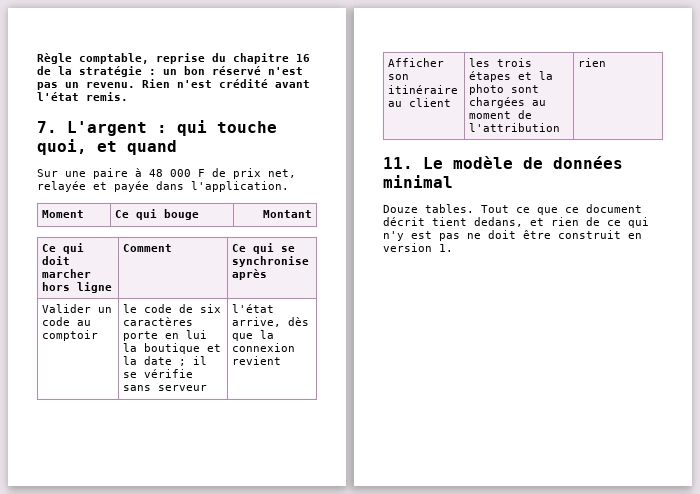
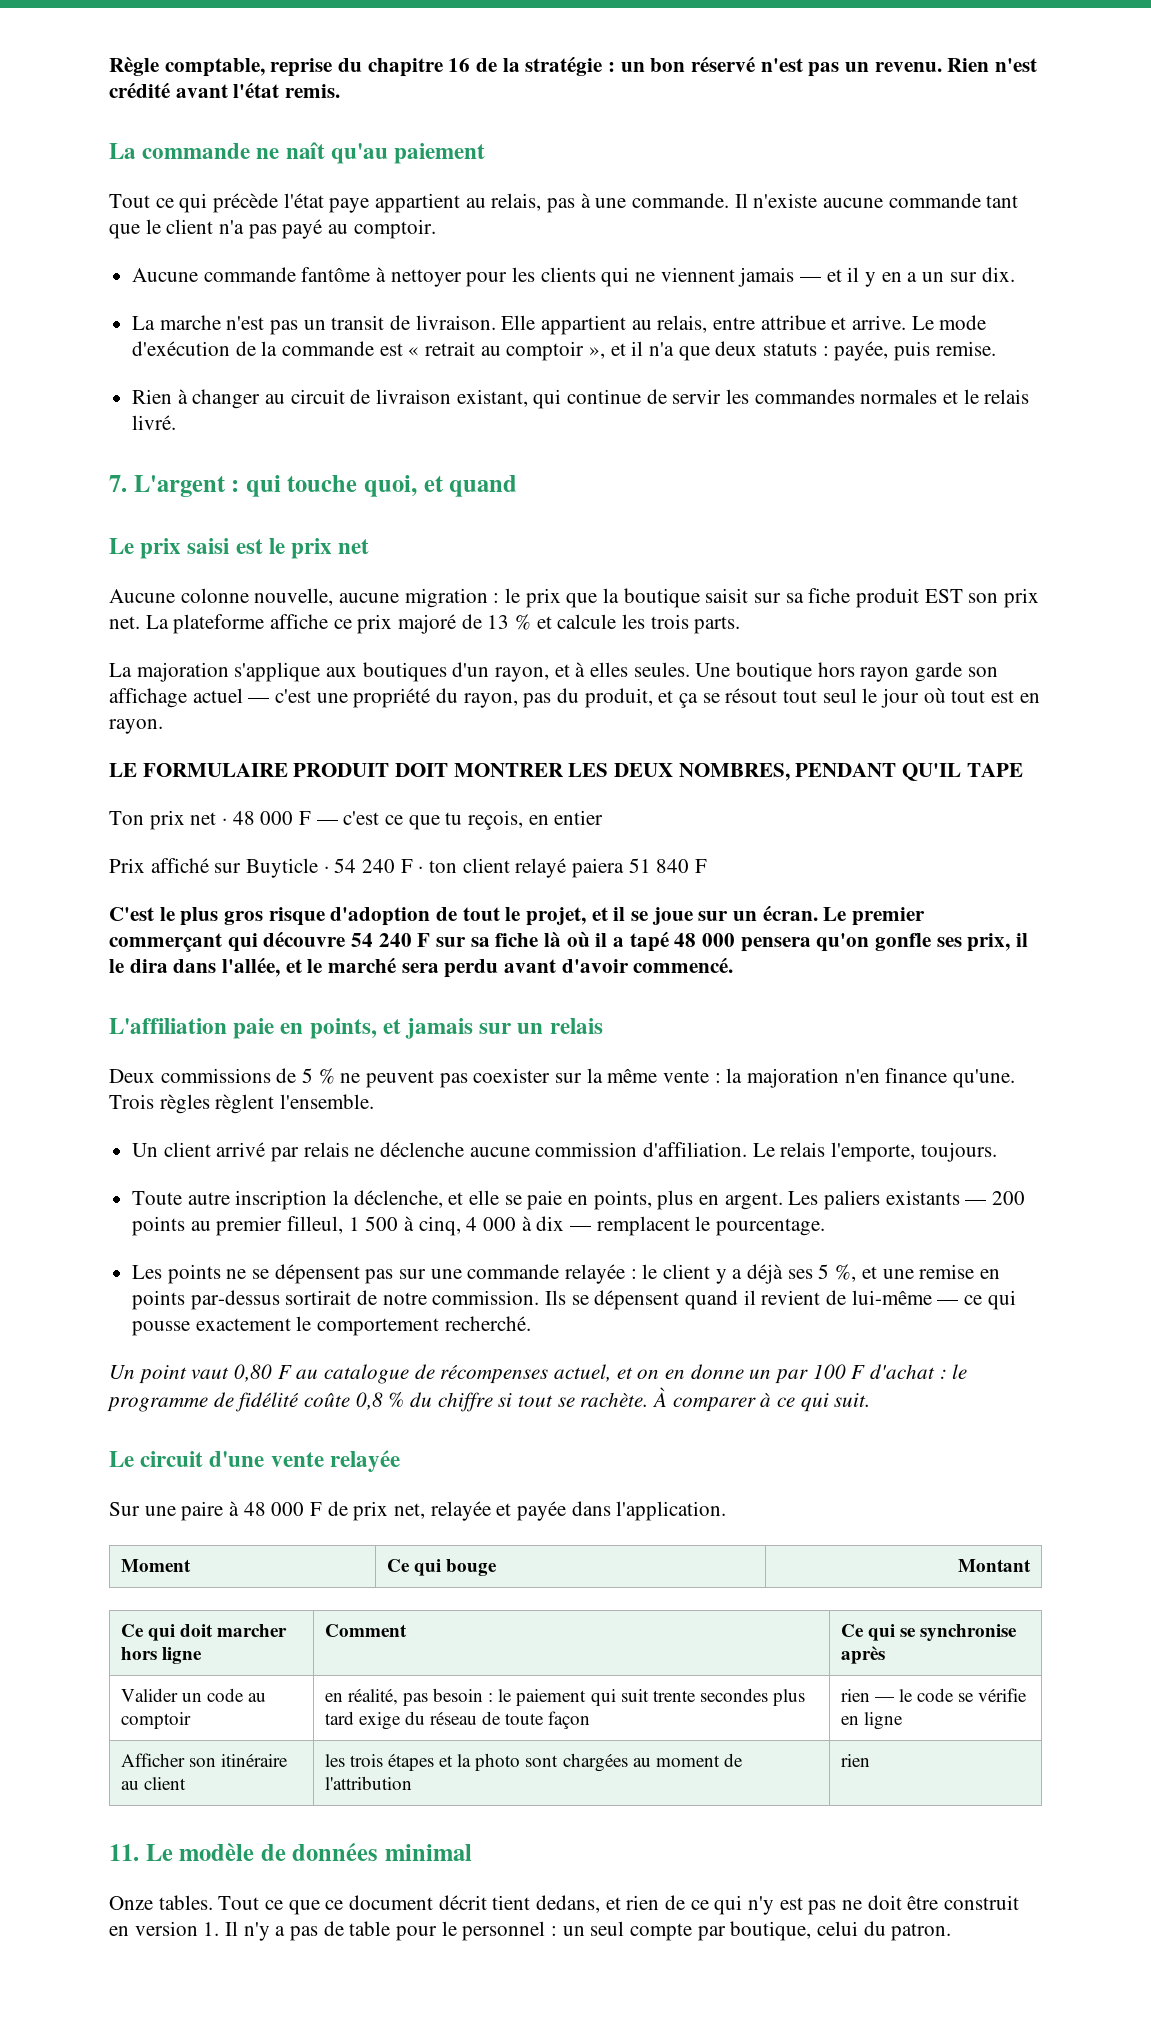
+ La commande ne naît qu'au paiement
+ Tout ce qui précède l'état paye appartient au relais, pas à une commande. Il n'existe aucune commande tant que le client n'a pas payé au comptoir.
+ Aucune commande fantôme à nettoyer pour les clients qui ne viennent jamais — et il y en a un sur dix.
+ La marche n'est pas un transit de livraison. Elle appartient au relais, entre attribue et arrive. Le mode d'exécution de la commande est « retrait au comptoir », et il n'a que deux statuts : payée, puis remise.
+ Rien à changer au circuit de livraison existant, qui continue de servir les commandes normales et le relais livré.
+ Le prix saisi est le prix net
+ Aucune colonne nouvelle, aucune migration : le prix que la boutique saisit sur sa fiche produit EST son prix net. La plateforme affiche ce prix majoré de 13 % et calcule les trois parts.
+ La majoration s'applique aux boutiques d'un rayon, et à elles seules. Une boutique hors rayon garde son affichage actuel — c'est une propriété du rayon, pas du produit, et ça se résout tout seul le jour où tout est en rayon.
+ LE FORMULAIRE PRODUIT DOIT MONTRER LES DEUX NOMBRES, PENDANT QU'IL TAPE
+ Ton prix net · 48 000 F — c'est ce que tu reçois, en entier
+ Prix affiché sur Buyticle · 54 240 F · ton client relayé paiera 51 840 F
+ C'est le plus gros risque d'adoption de tout le projet, et il se joue sur un écran. Le premier commerçant qui découvre 54 240 F sur sa fiche là où il a tapé 48 000 pensera qu'on gonfle ses prix, il le dira dans l'allée, et le marché sera perdu avant d'avoir commencé.
+ L'affiliation paie en points, et jamais sur un relais
+ Deux commissions de 5 % ne peuvent pas coexister sur la même vente : la majoration n'en finance qu'une. Trois règles règlent l'ensemble.
+ Un client arrivé par relais ne déclenche aucune commission d'affiliation. Le relais l'emporte, toujours.
+ Toute autre inscription la déclenche, et elle se paie en points, plus en argent. Les paliers existants — 200 points au premier filleul, 1 500 à cinq, 4 000 à dix — remplacent le pourcentage.
+ Les points ne se dépensent pas sur une commande relayée : le client y a déjà ses 5 %, et une remise en points par-dessus sortirait de notre commission. Ils se dépensent quand il revient de lui-même — ce qui pousse exactement le comportement recherché.
+ Un point vaut 0,80 F au catalogue de récompenses actuel, et on en donne un par 100 F d'achat : le programme de fidélité coûte 0,8 % du chiffre si tout se rachète. À comparer à ce qui suit.
+ Le circuit d'une vente relayée
- Valider un code au comptoir | le code de six caractères porte en lui la boutique et la date ; il se vérifie sans serveur | l'état arrive, dès que la connexion revient
+ Valider un code au comptoir | en réalité, pas besoin : le paiement qui suit trente secondes plus tard exige du réseau de toute façon | rien — le code se vérifie en ligne
- Douze tables.
+ Onze tables.
- Tout ce que ce document décrit tient dedans, et rien de ce qui n'y est pas ne doit être construit en version 1.
+ Tout ce que ce document décrit tient dedans, et rien de ce qui n'y est pas ne doit être construit en version 1. Il n'y a pas de table pour le personnel : un seul compte par boutique, celui du patron.

